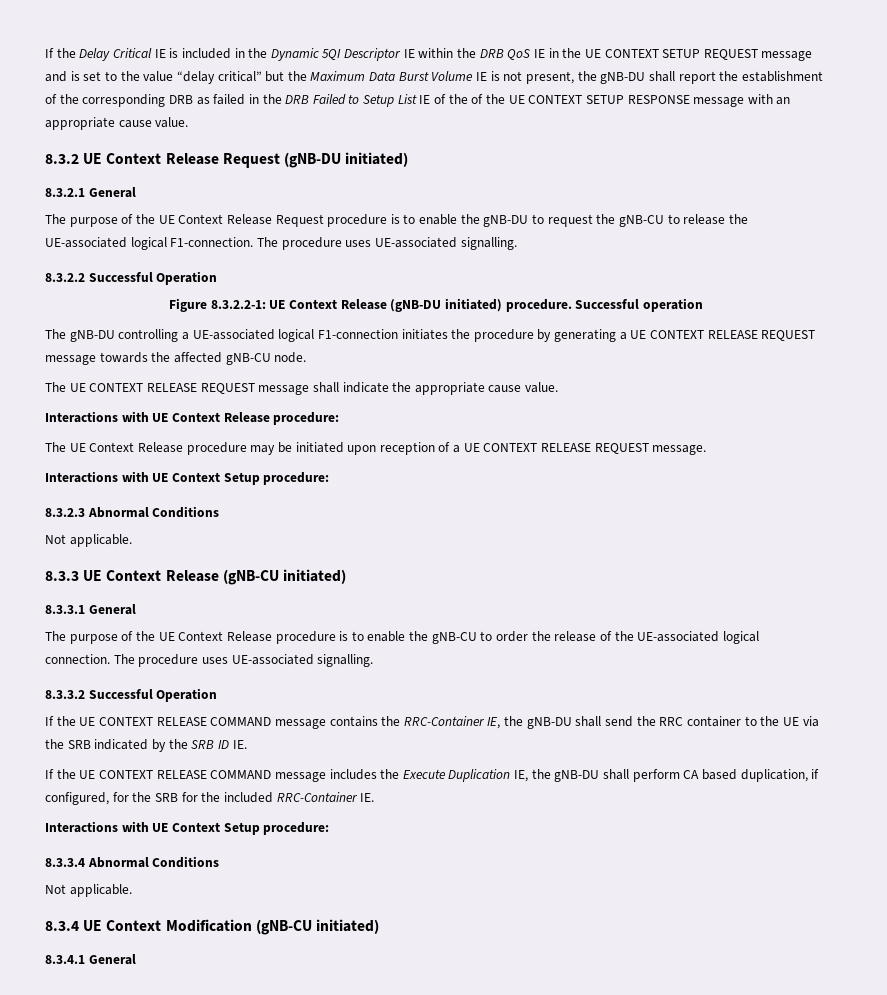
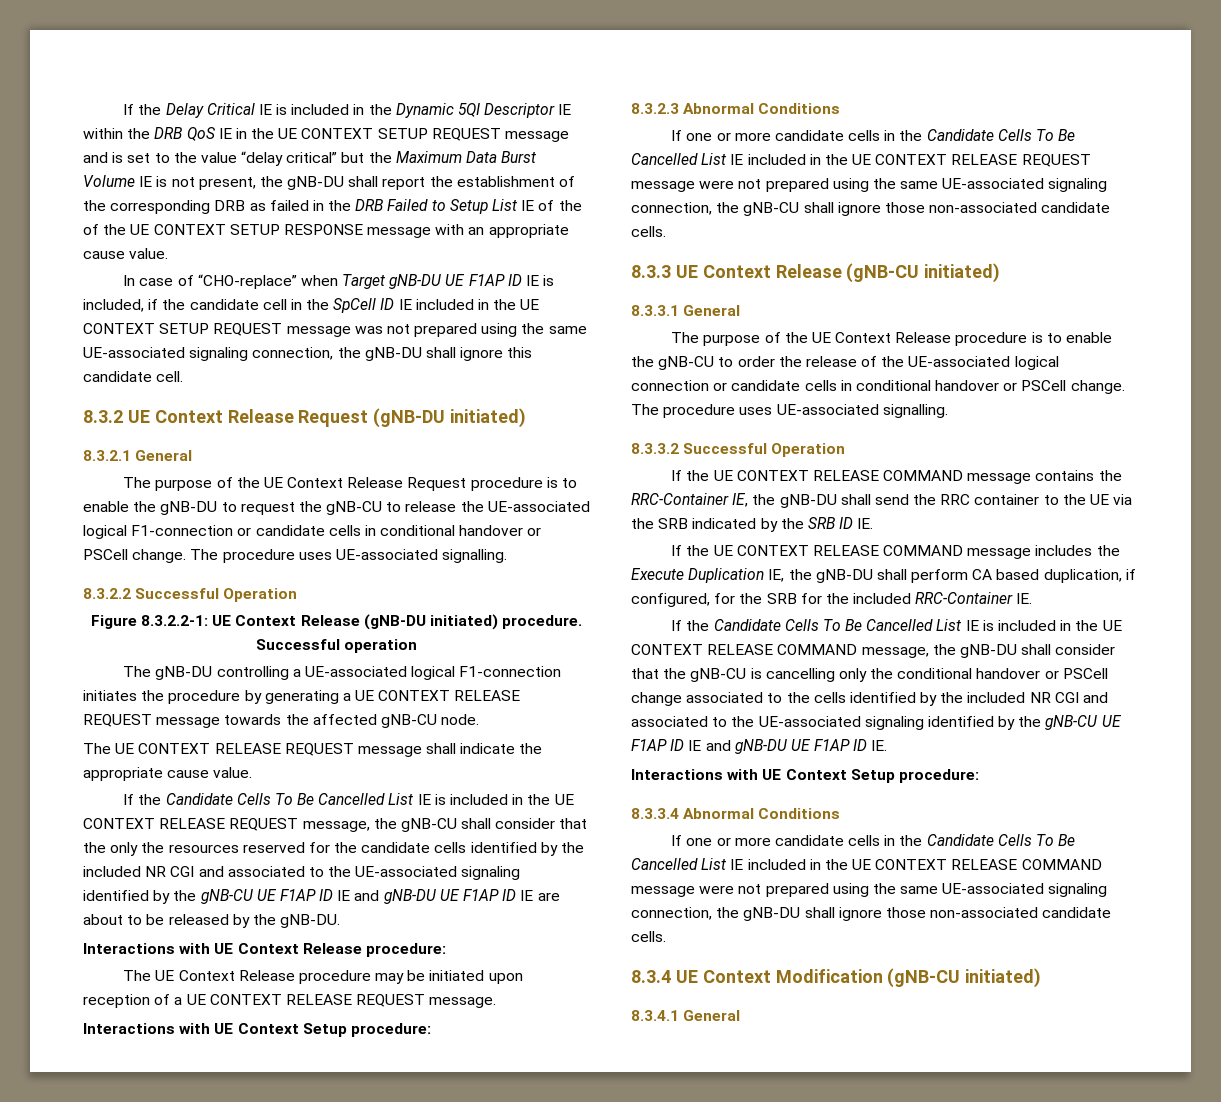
+ In case of “CHO-replace” when Target gNB-DU UE F1AP ID IE is included, if the candidate cell in the SpCell ID IE included in the UE CONTEXT SETUP REQUEST message was not prepared using the same UE-associated signaling connection, the gNB-DU shall ignore this candidate cell.
- The purpose of the UE Context Release Request procedure is to enable the gNB-DU to request the gNB-CU to release the UE-associated logical F1-connection.
+ The purpose of the UE Context Release Request procedure is to enable the gNB-DU to request the gNB-CU to release the UE-associated logical F1-connection or candidate cells in conditional handover or PSCell change.
+ If the Candidate Cells To Be Cancelled List IE is included in the UE CONTEXT RELEASE REQUEST message, the gNB-CU shall consider that the only the resources reserved for the candidate cells identified by the included NR CGI and associated to the UE-associated signaling identified by the gNB-CU UE F1AP ID IE and gNB-DU UE F1AP ID IE are about to be released by the gNB-DU.
  8.3.2.3 Abnormal Conditions
- Not applicable.
+ If one or more candidate cells in the Candidate Cells To Be Cancelled List IE included in the UE CONTEXT RELEASE REQUEST message were not prepared using the same UE-associated signaling connection, the gNB-CU shall ignore those non-associated candidate cells.
- The purpose of the UE Context Release procedure is to enable the gNB-CU to order the release of the UE-associated logical connection.
+ The purpose of the UE Context Release procedure is to enable the gNB-CU to order the release of the UE-associated logical connection or candidate cells in conditional handover or PSCell change.
+ If the Candidate Cells To Be Cancelled List IE is included in the UE CONTEXT RELEASE COMMAND message, the gNB-DU shall consider that the gNB-CU is cancelling only the conditional handover or PSCell change associated to the cells identified by the included NR CGI and associated to the UE-associated signaling identified by the gNB-CU UE F1AP ID IE and gNB-DU UE F1AP ID IE.
  8.3.3.4 Abnormal Conditions
- Not applicable.
+ If one or more candidate cells in the Candidate Cells To Be Cancelled List IE included in the UE CONTEXT RELEASE COMMAND message were not prepared using the same UE-associated signaling connection, the gNB-DU shall ignore those non-associated candidate cells.

